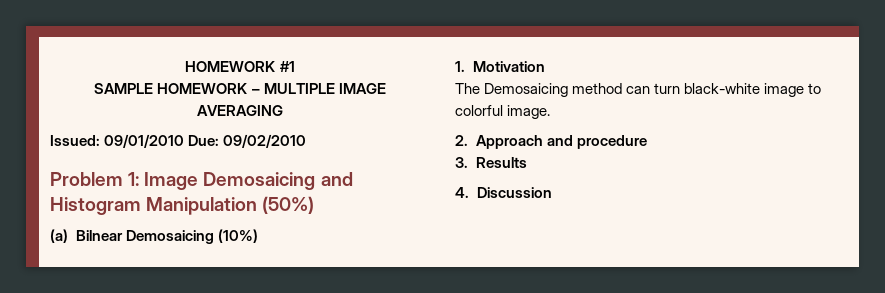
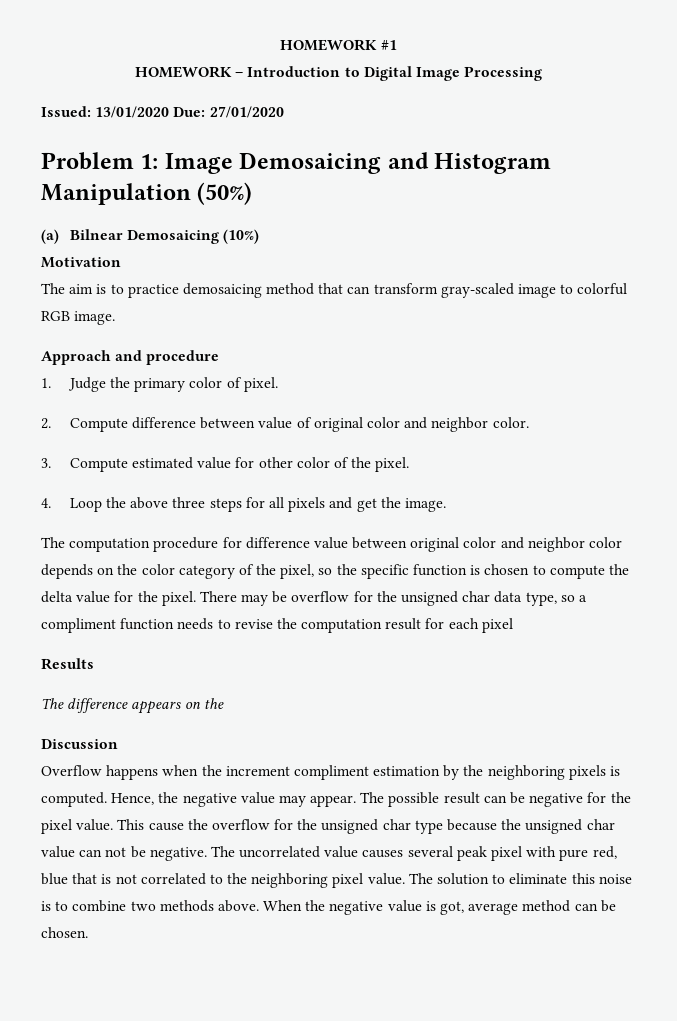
- SAMPLE HOMEWORK – MULTIPLE IMAGE AVERAGING
- Issued: 09/01/2010 Due: 09/02/2010
+ HOMEWORK – Introduction to Digital Image Processing
+ Issued: 13/01/2020 Due: 27/01/2020
- 1. Motivation
+ Motivation
- The Demosaicing method can turn black-white image to colorful image.
- 2. Approach and procedure
+ The aim is to practice demosaicing method that can transform gray-scaled image to colorful RGB image.
+ Approach and procedure
- 3. Results
- 4. Discussion
+ 1. Judge the primary color of pixel.
+ 2. Compute difference between value of original color and neighbor color.
+ 3. Compute estimated value for other color of the pixel.
+ 4. Loop the above three steps for all pixels and get the image.
+ The computation procedure for difference value between original color and neighbor color depends on the color category of the pixel, so the specific function is chosen to compute the delta value for the pixel. There may be overflow for the unsigned char data type, so a compliment function needs to revise the computation result for each pixel
+ Results
+ The difference appears on the
+ Discussion
+ Overflow happens when the increment compliment estimation by the neighboring pixels is computed. Hence, the negative value may appear. The possible result can be negative for the pixel value. This cause the overflow for the unsigned char type because the unsigned char value can not be negative. The uncorrelated value causes several peak pixel with pure red, blue that is not correlated to the neighboring pixel value. The solution to eliminate this noise is to combine two methods above. When the negative value is got, average method can be chosen.

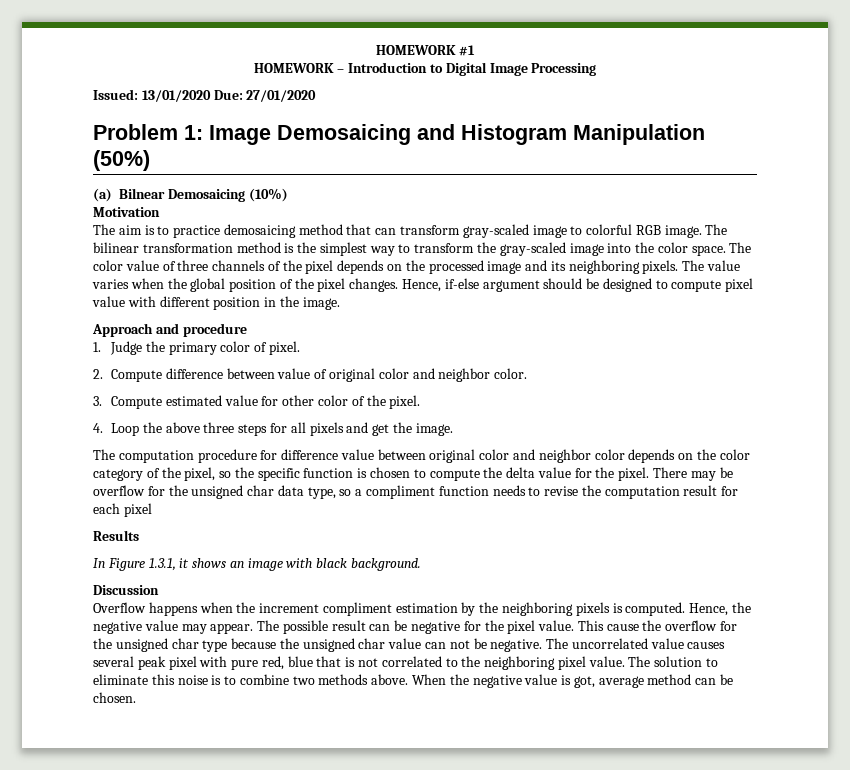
+ The bilinear transformation method is the simplest way to transform the gray-scaled image into the color space. The color value of three channels of the pixel depends on the processed image and its neighboring pixels. The value varies when the global position of the pixel changes. Hence, if-else argument should be designed to compute pixel value with different position in the image.
- The difference appears on the
+ In Figure 1.3.1, it shows an image with black background.

